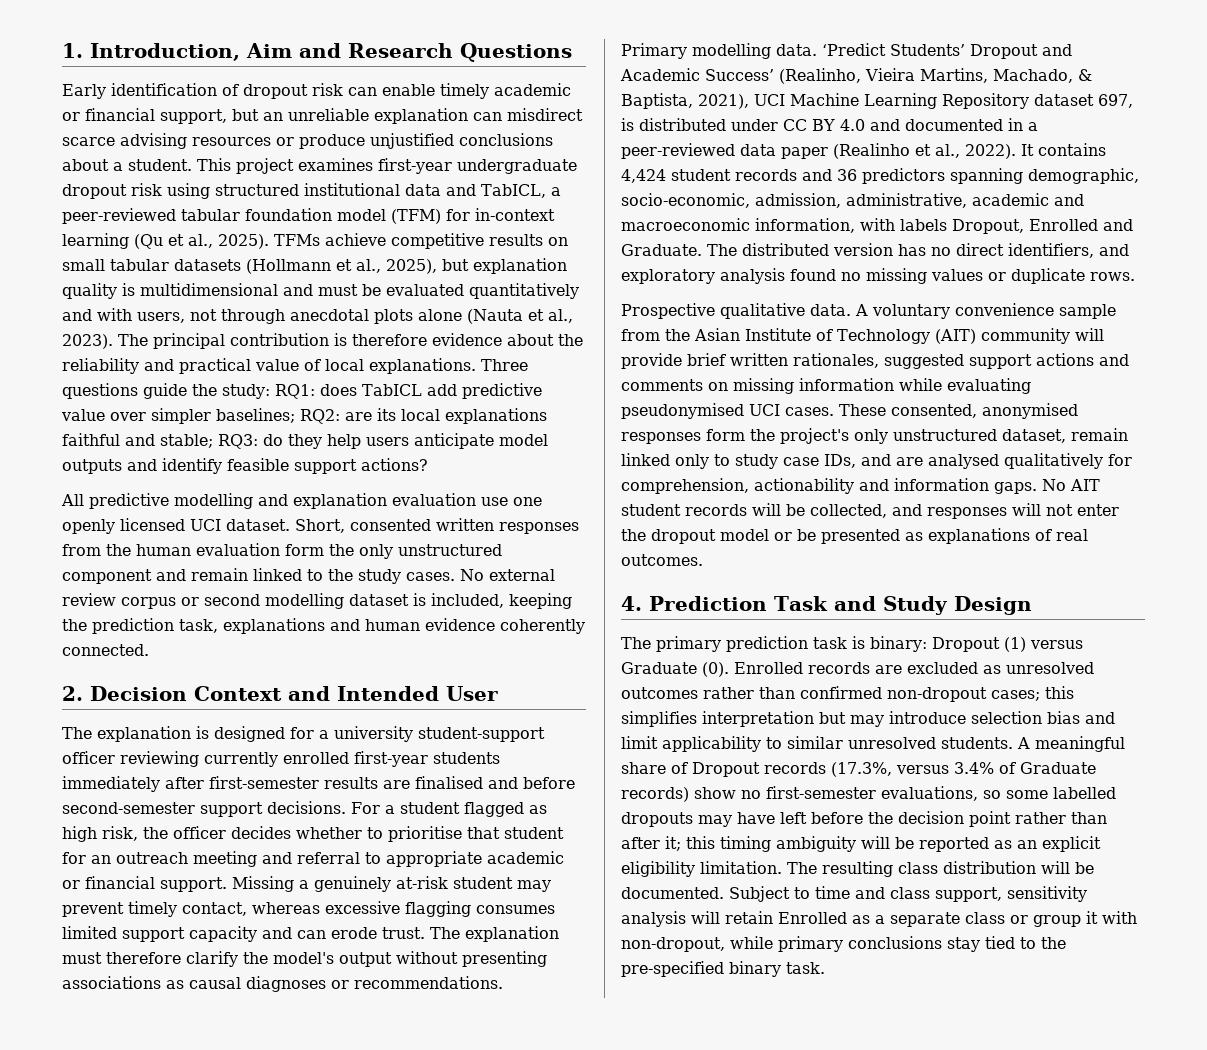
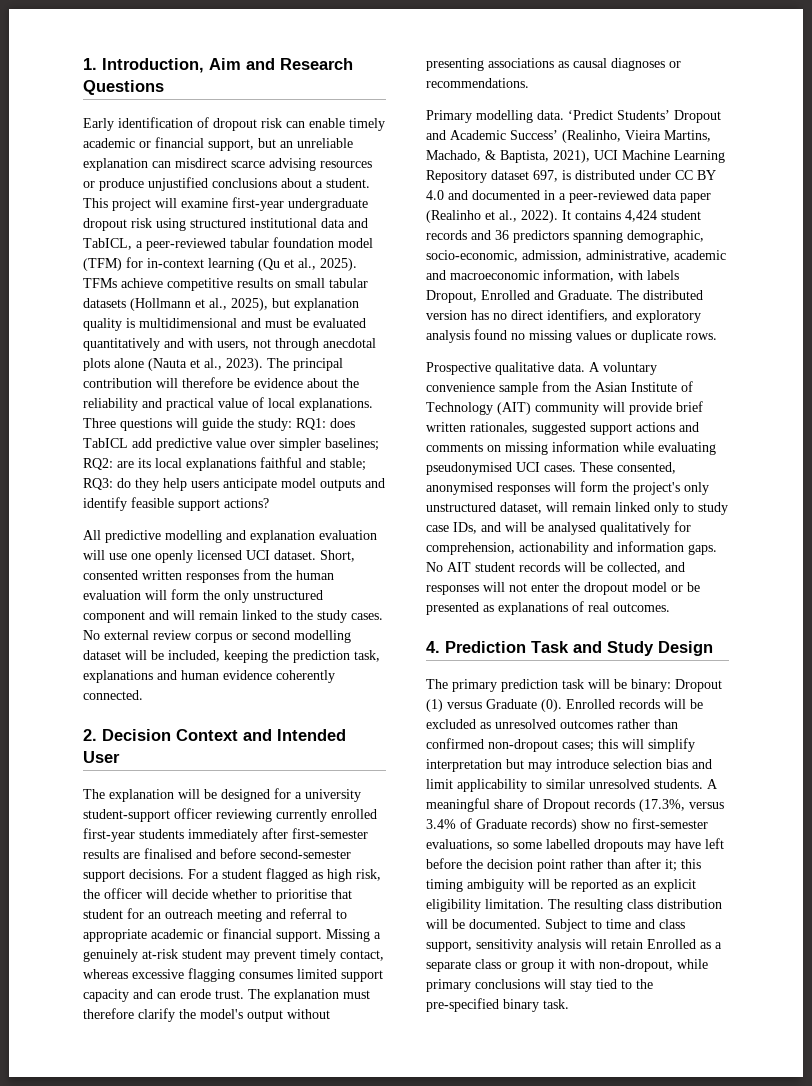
- This project examines first-year undergraduate dropout risk using structured institutional data and TabICL, a peer-reviewed tabular foundation model (TFM) for in-context learning (Qu et al., 2025).
+ This project will examine first-year undergraduate dropout risk using structured institutional data and TabICL, a peer-reviewed tabular foundation model (TFM) for in-context learning (Qu et al., 2025).
- The principal contribution is therefore evidence about the reliability and practical value of local explanations.
+ The principal contribution will therefore be evidence about the reliability and practical value of local explanations.
- Three questions guide the study: RQ1: does TabICL add predictive value over simpler baselines; RQ2: are its local explanations faithful and stable; RQ3: do they help users anticipate model outputs and identify feasible support actions?
+ Three questions will guide the study: RQ1: does TabICL add predictive value over simpler baselines; RQ2: are its local explanations faithful and stable; RQ3: do they help users anticipate model outputs and identify feasible support actions?
- All predictive modelling and explanation evaluation use one openly licensed UCI dataset.
+ All predictive modelling and explanation evaluation will use one openly licensed UCI dataset.
- Short, consented written responses from the human evaluation form the only unstructured component and remain linked to the study cases.
+ Short, consented written responses from the human evaluation will form the only unstructured component and will remain linked to the study cases.
- No external review corpus or second modelling dataset is included, keeping the prediction task, explanations and human evidence coherently connected.
+ No external review corpus or second modelling dataset will be included, keeping the prediction task, explanations and human evidence coherently connected.
- The explanation is designed for a university student-support officer reviewing currently enrolled first-year students immediately after first-semester results are finalised and before second-semester support decisions.
+ The explanation will be designed for a university student-support officer reviewing currently enrolled first-year students immediately after first-semester results are finalised and before second-semester support decisions.
- For a student flagged as high risk, the officer decides whether to prioritise that student for an outreach meeting and referral to appropriate academic or financial support.
+ For a student flagged as high risk, the officer will decide whether to prioritise that student for an outreach meeting and referral to appropriate academic or financial support.
- These consented, anonymised responses form the project's only unstructured dataset, remain linked only to study case IDs, and are analysed qualitatively for comprehension, actionability and information gaps.
+ These consented, anonymised responses will form the project's only unstructured dataset, will remain linked only to study case IDs, and will be analysed qualitatively for comprehension, actionability and information gaps.
- The primary prediction task is binary: Dropout (1) versus Graduate (0).
+ The primary prediction task will be binary: Dropout (1) versus Graduate (0).
- Enrolled records are excluded as unresolved outcomes rather than confirmed non-dropout cases; this simplifies interpretation but may introduce selection bias and limit applicability to similar unresolved students.
+ Enrolled records will be excluded as unresolved outcomes rather than confirmed non-dropout cases; this will simplify interpretation but may introduce selection bias and limit applicability to similar unresolved students.
- Subject to time and class support, sensitivity analysis will retain Enrolled as a separate class or group it with non-dropout, while primary conclusions stay tied to the pre-specified binary task.
+ Subject to time and class support, sensitivity analysis will retain Enrolled as a separate class or group it with non-dropout, while primary conclusions will stay tied to the pre-specified binary task.

